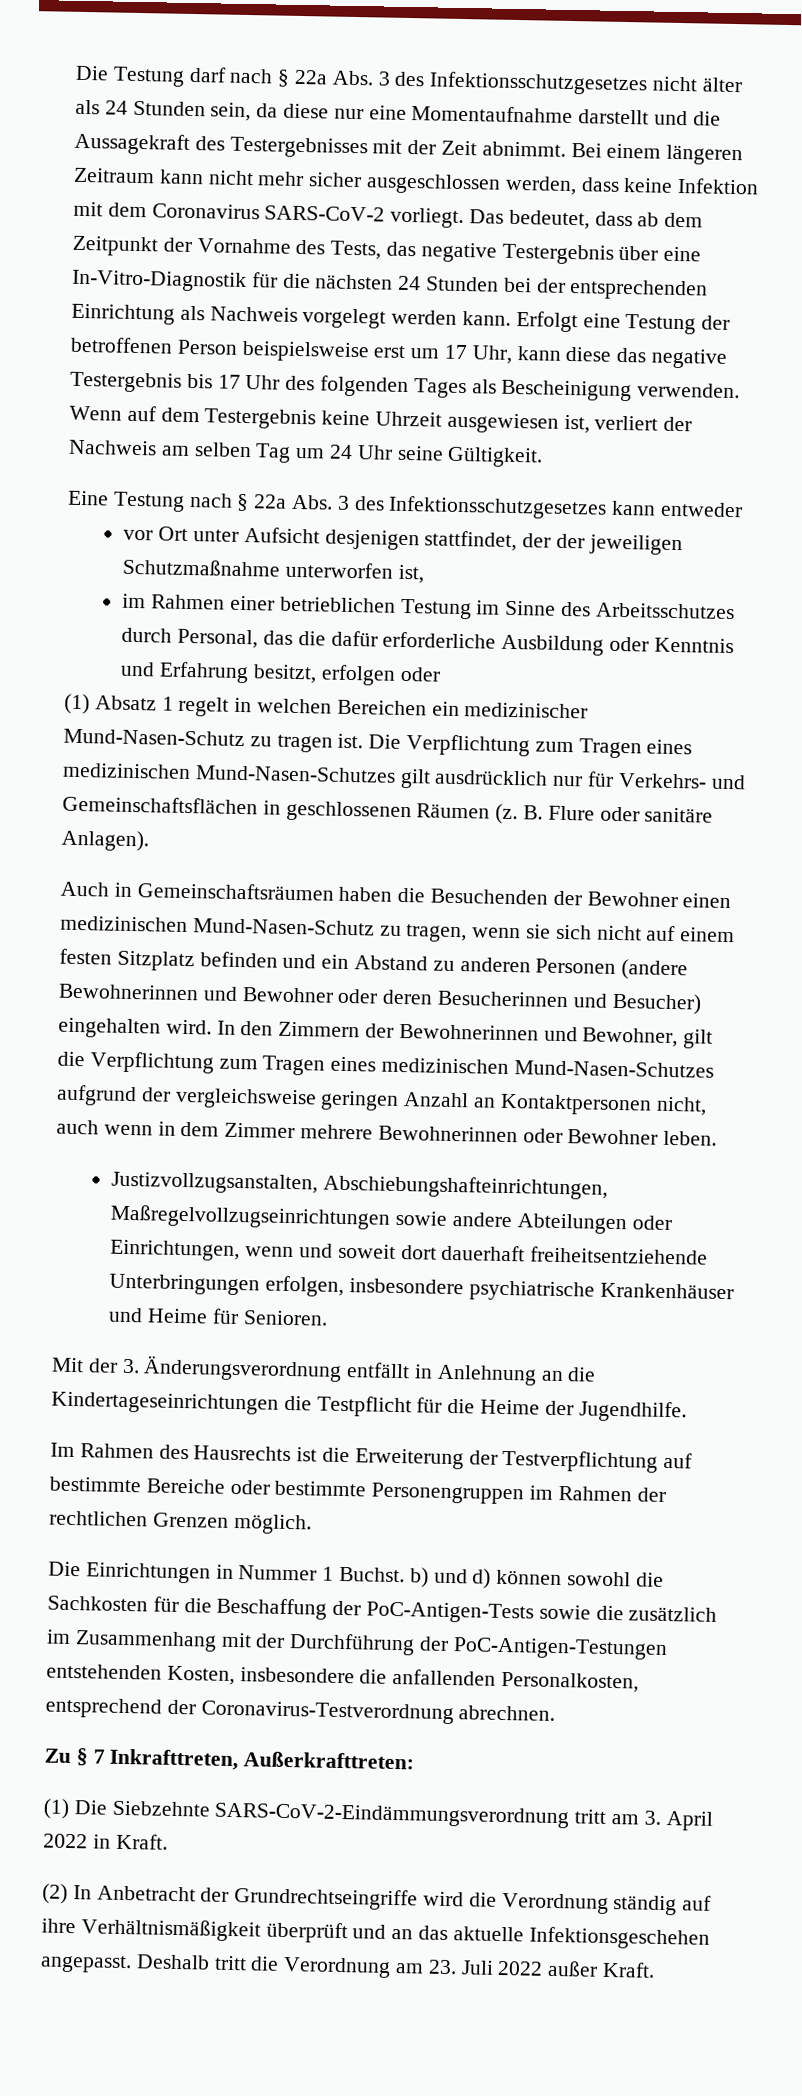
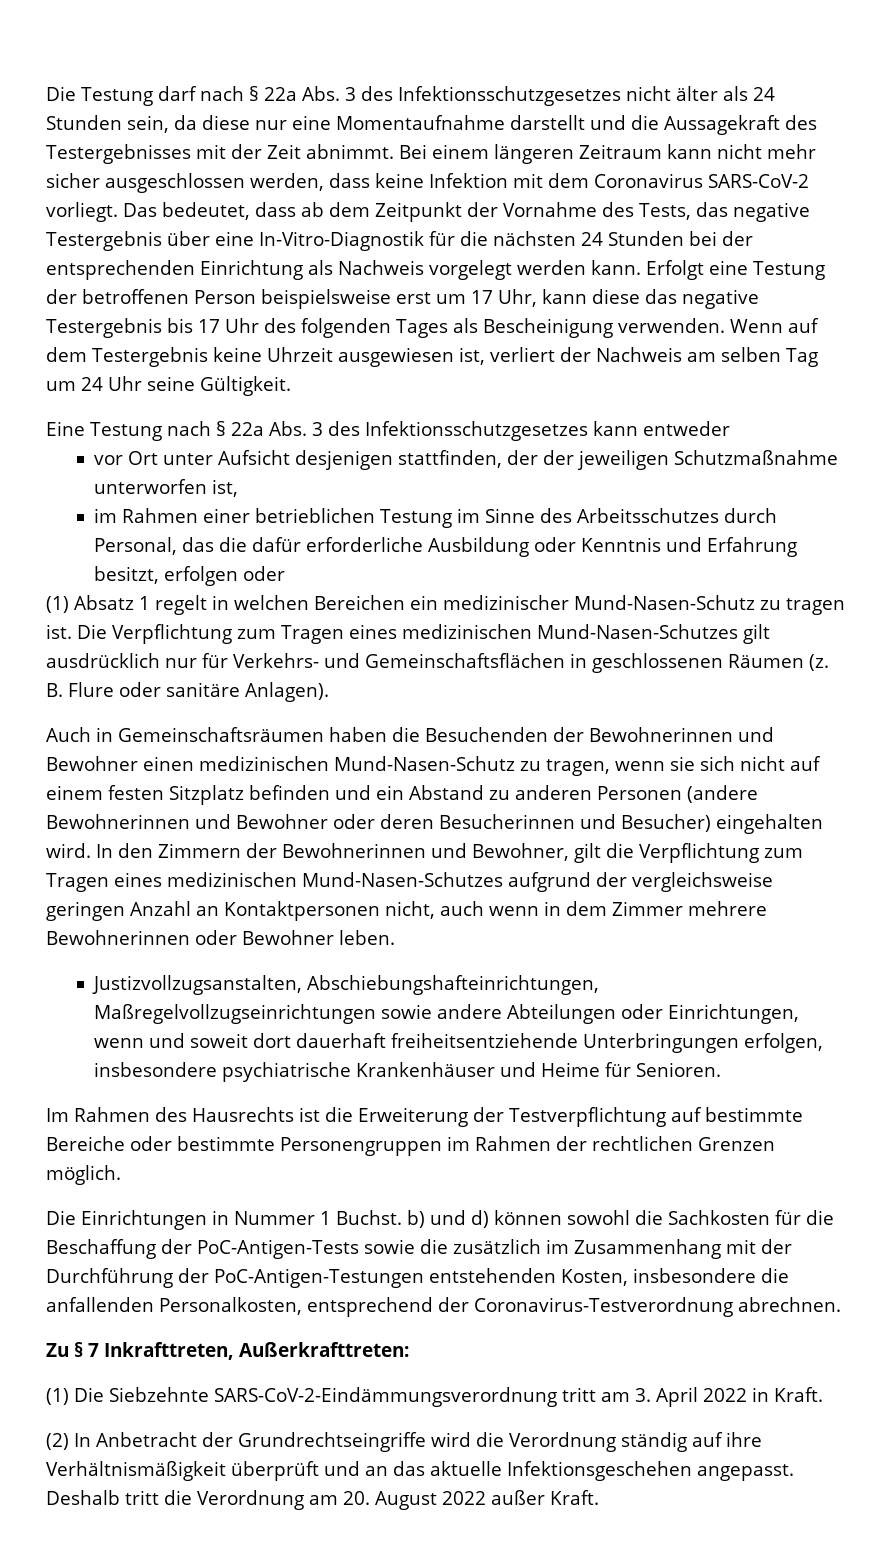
- vor Ort unter Aufsicht desjenigen stattfindet, der der jeweiligen Schutzmaßnahme unterworfen ist,
+ vor Ort unter Aufsicht desjenigen stattfinden, der der jeweiligen Schutzmaßnahme unterworfen ist,
- Auch in Gemeinschaftsräumen haben die Besuchenden der Bewohner einen medizinischen Mund-Nasen-Schutz zu tragen, wenn sie sich nicht auf einem festen Sitzplatz befinden und ein Abstand zu anderen Personen (andere Bewohnerinnen und Bewohner oder deren Besucherinnen und Besucher) eingehalten wird.
+ Auch in Gemeinschaftsräumen haben die Besuchenden der Bewohnerinnen und Bewohner einen medizinischen Mund-Nasen-Schutz zu tragen, wenn sie sich nicht auf einem festen Sitzplatz befinden und ein Abstand zu anderen Personen (andere Bewohnerinnen und Bewohner oder deren Besucherinnen und Besucher) eingehalten wird.
- Mit der 3. Änderungsverordnung entfällt in Anlehnung an die Kindertageseinrichtungen die Testpflicht für die Heime der Jugendhilfe.
- Deshalb tritt die Verordnung am 23. Juli 2022 außer Kraft.
+ Deshalb tritt die Verordnung am 20. August 2022 außer Kraft.

